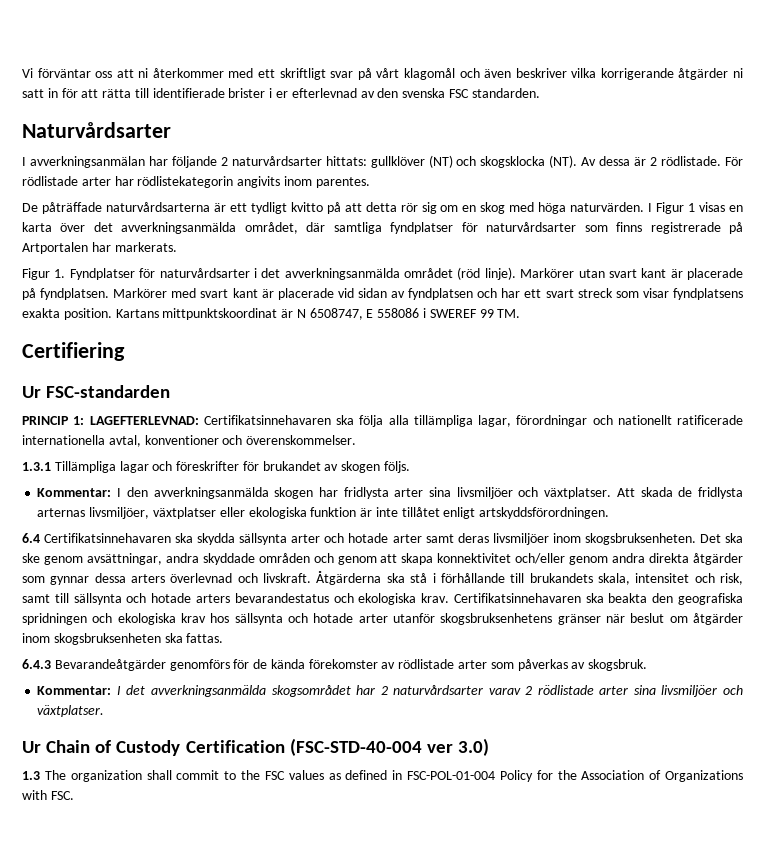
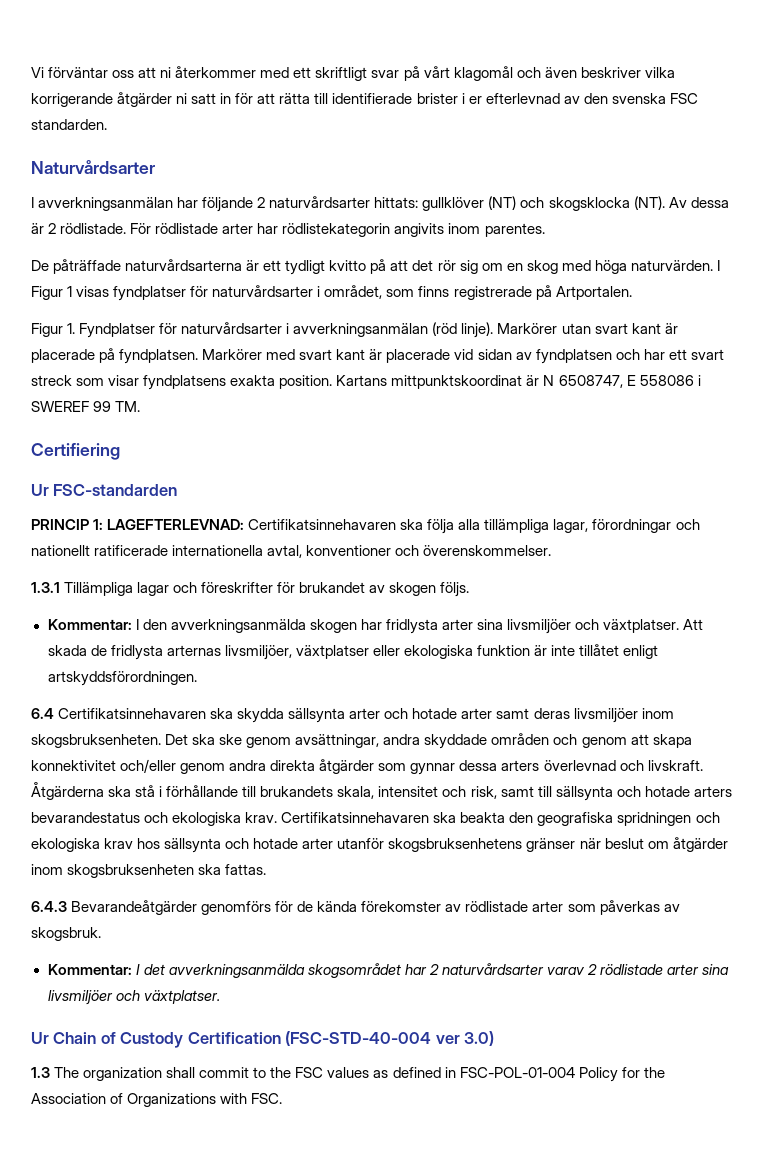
- De påträffade naturvårdsarterna är ett tydligt kvitto på att detta rör sig om en skog med höga naturvärden.
+ De påträffade naturvårdsarterna är ett tydligt kvitto på att det rör sig om en skog med höga naturvärden.
- I Figur 1 visas en karta över det avverkningsanmälda området, där samtliga fyndplatser för naturvårdsarter som finns registrerade på Artportalen har markerats.
+ I Figur 1 visas fyndplatser för naturvårdsarter i området, som finns registrerade på Artportalen.
- Figur 1. Fyndplatser för naturvårdsarter i det avverkningsanmälda området (röd linje).
+ Figur 1. Fyndplatser för naturvårdsarter i avverkningsanmälan (röd linje).

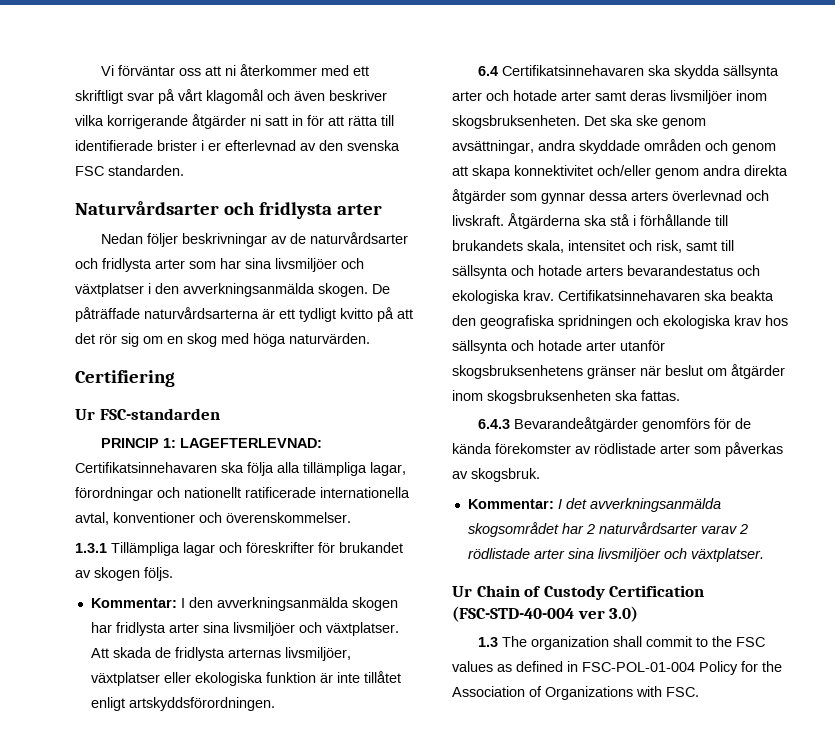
- Naturvårdsarter
- I avverkningsanmälan har följande 2 naturvårdsarter hittats: gullklöver (NT) och skogsklocka (NT). Av dessa är 2 rödlistade. För rödlistade arter har rödlistekategorin angivits inom parentes.
- De påträffade naturvårdsarterna är ett tydligt kvitto på att det rör sig om en skog med höga naturvärden. I Figur 1 visas fyndplatser för naturvårdsarter i området, som finns registrerade på Artportalen.
- Figur 1. Fyndplatser för naturvårdsarter i avverkningsanmälan (röd linje). Markörer utan svart kant är placerade på fyndplatsen. Markörer med svart kant är placerade vid sidan av fyndplatsen och har ett svart streck som visar fyndplatsens exakta position. Kartans mittpunktskoordinat är N 6508747, E 558086 i SWEREF 99 TM.
+ Naturvårdsarter och fridlysta arter
+ Nedan följer beskrivningar av de naturvårdsarter och fridlysta arter som har sina livsmiljöer och växtplatser i den avverkningsanmälda skogen. De påträffade naturvårdsarterna är ett tydligt kvitto på att det rör sig om en skog med höga naturvärden.

